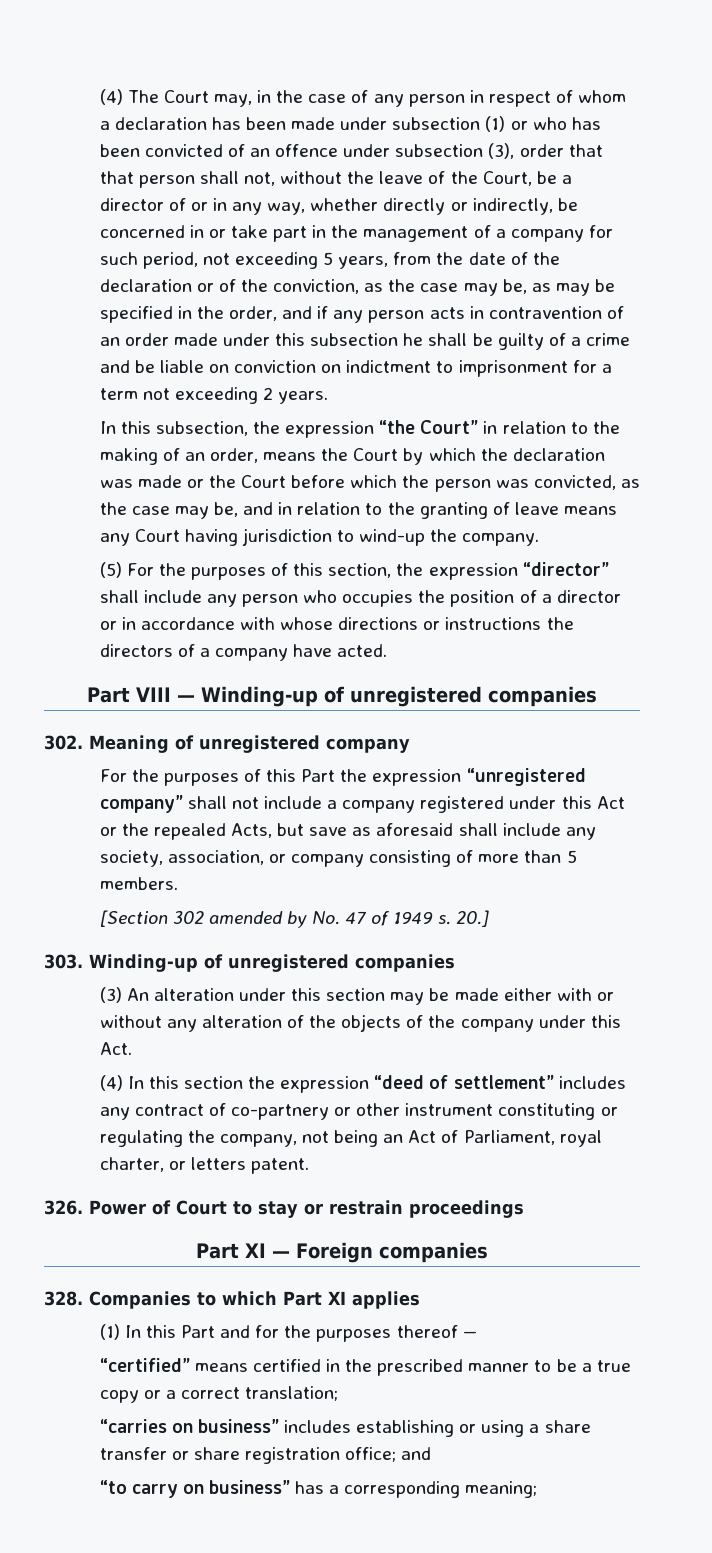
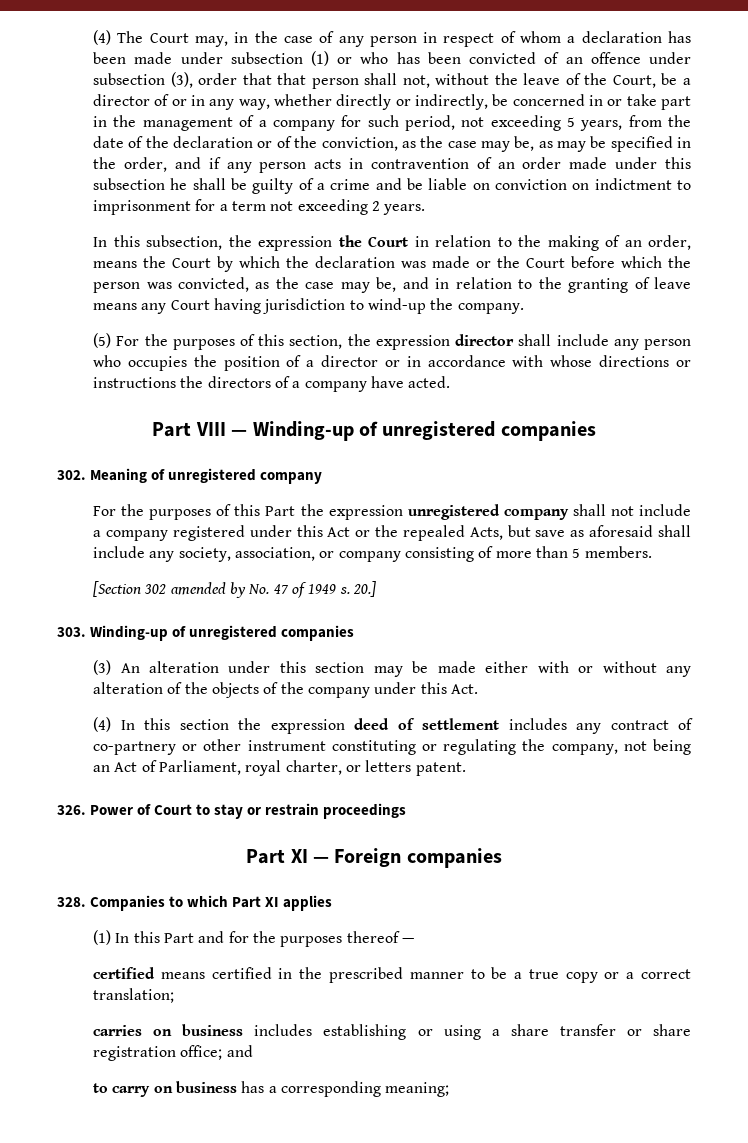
- In this subsection, the expression “the Court” in relation to the making of an order, means the Court by which the declaration was made or the Court before which the person was convicted, as the case may be, and in relation to the granting of leave means any Court having jurisdiction to wind-up the company.
+ In this subsection, the expression the Court in relation to the making of an order, means the Court by which the declaration was made or the Court before which the person was convicted, as the case may be, and in relation to the granting of leave means any Court having jurisdiction to wind-up the company.
- (5) For the purposes of this section, the expression “director” shall include any person who occupies the position of a director or in accordance with whose directions or instructions the directors of a company have acted.
+ (5) For the purposes of this section, the expression director shall include any person who occupies the position of a director or in accordance with whose directions or instructions the directors of a company have acted.
- For the purposes of this Part the expression “unregistered company” shall not include a company registered under this Act or the repealed Acts, but save as aforesaid shall include any society, association, or company consisting of more than 5 members.
+ For the purposes of this Part the expression unregistered company shall not include a company registered under this Act or the repealed Acts, but save as aforesaid shall include any society, association, or company consisting of more than 5 members.
- (4) In this section the expression “deed of settlement” includes any contract of co-partnery or other instrument constituting or regulating the company, not being an Act of Parliament, royal charter, or letters patent.
+ (4) In this section the expression deed of settlement includes any contract of co-partnery or other instrument constituting or regulating the company, not being an Act of Parliament, royal charter, or letters patent.
- “certified” means certified in the prescribed manner to be a true copy or a correct translation;
+ certified means certified in the prescribed manner to be a true copy or a correct translation;
- “carries on business” includes establishing or using a share transfer or share registration office; and
+ carries on business includes establishing or using a share transfer or share registration office; and
- “to carry on business” has a corresponding meaning;
+ to carry on business has a corresponding meaning;

